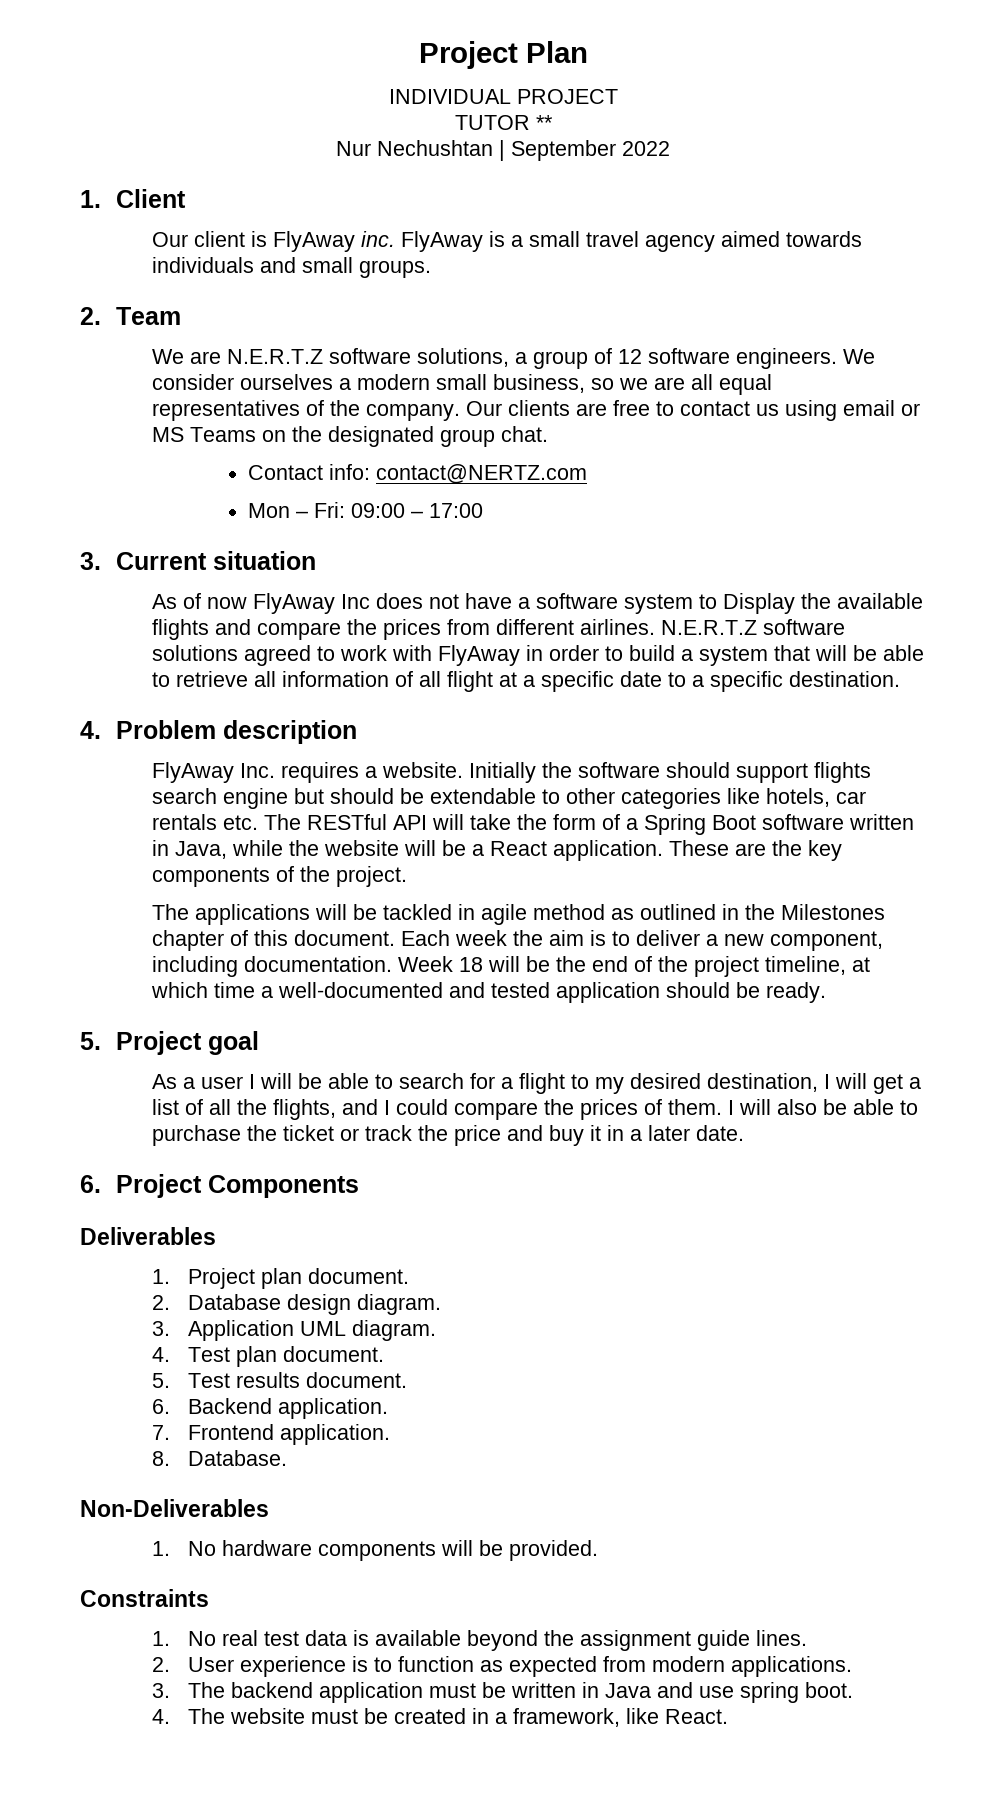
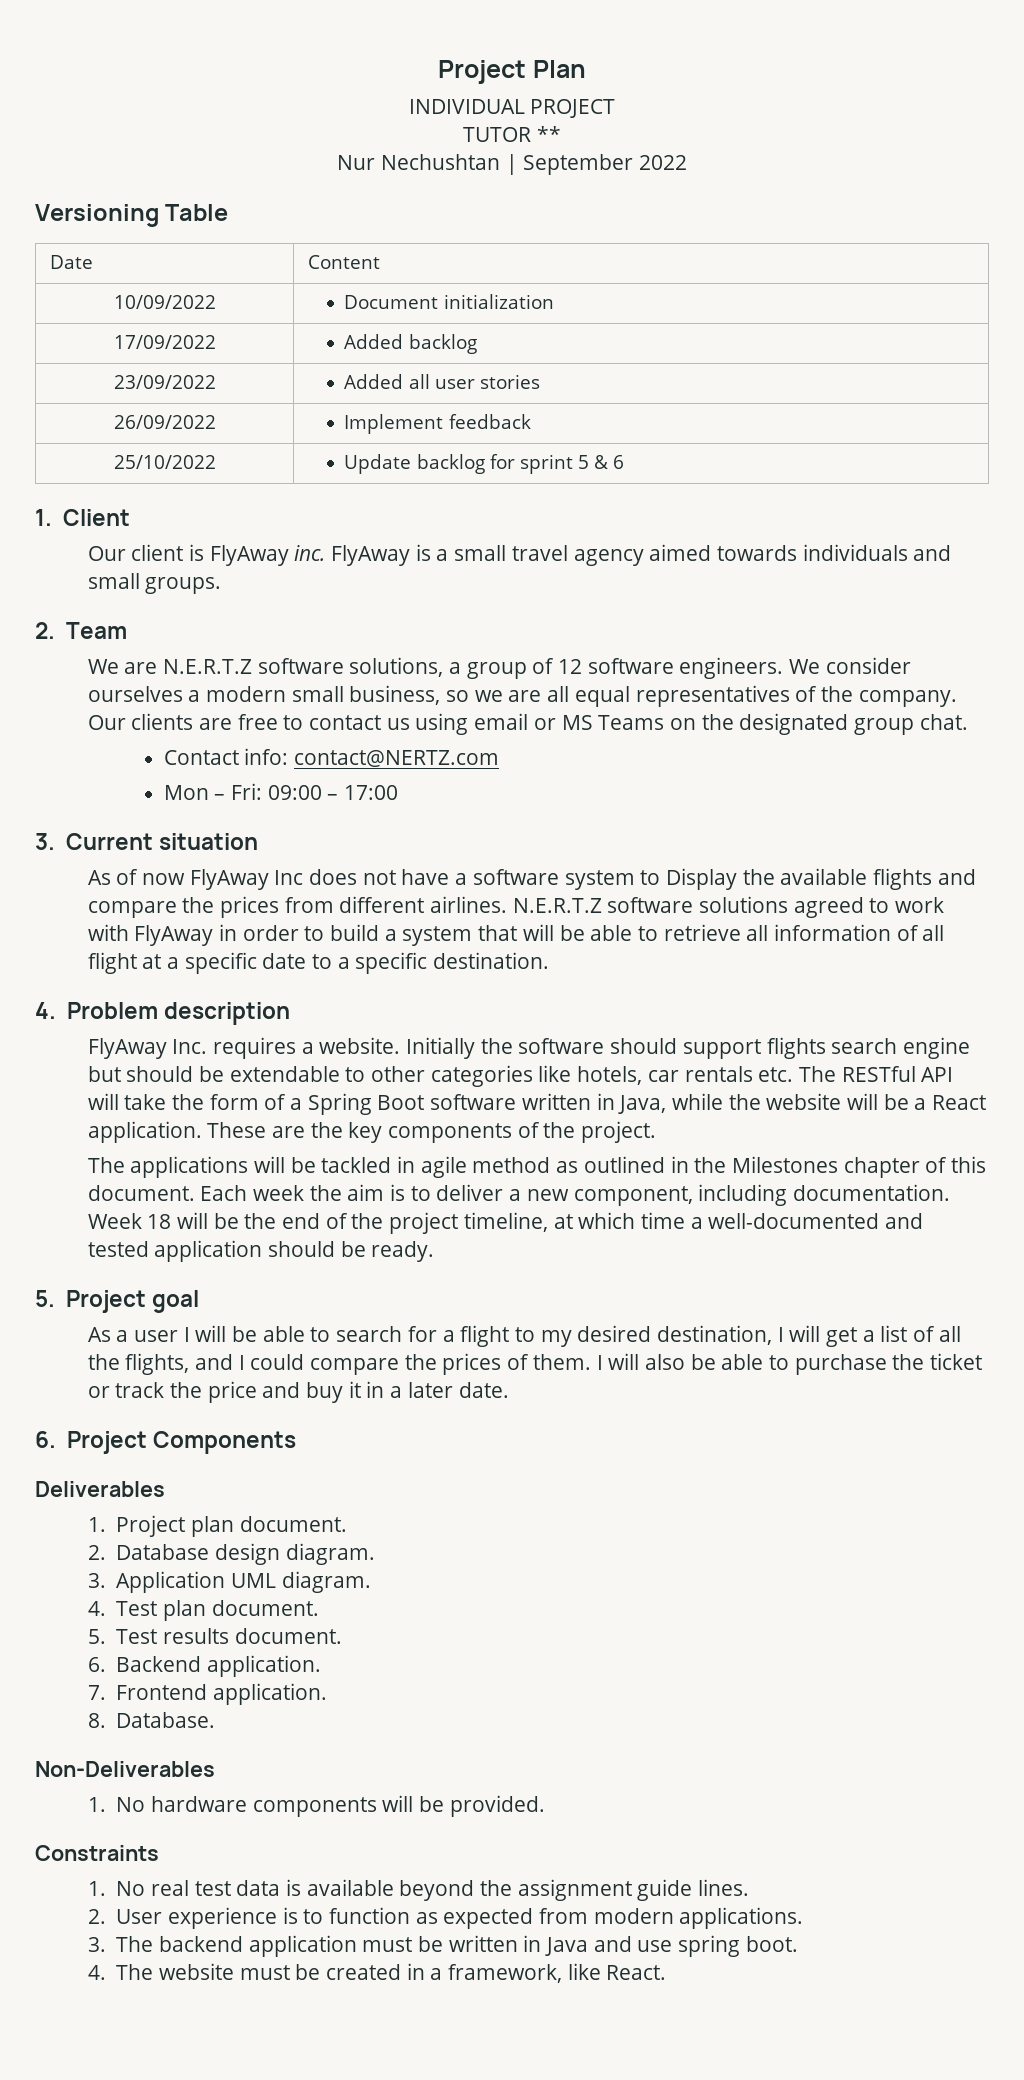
+ Versioning Table
+ Date | Content
+ 10/09/2022 | Document initialization
+ 17/09/2022 | Added backlog
+ 23/09/2022 | Added all user stories
+ 26/09/2022 | Implement feedback
+ 25/10/2022 | Update backlog for sprint 5 & 6

